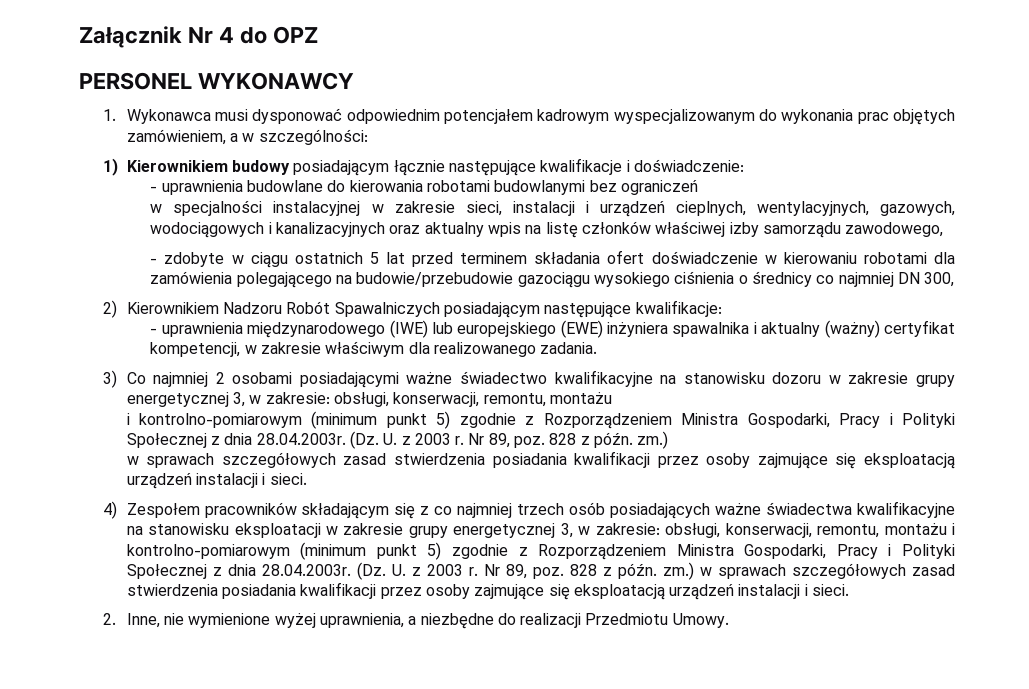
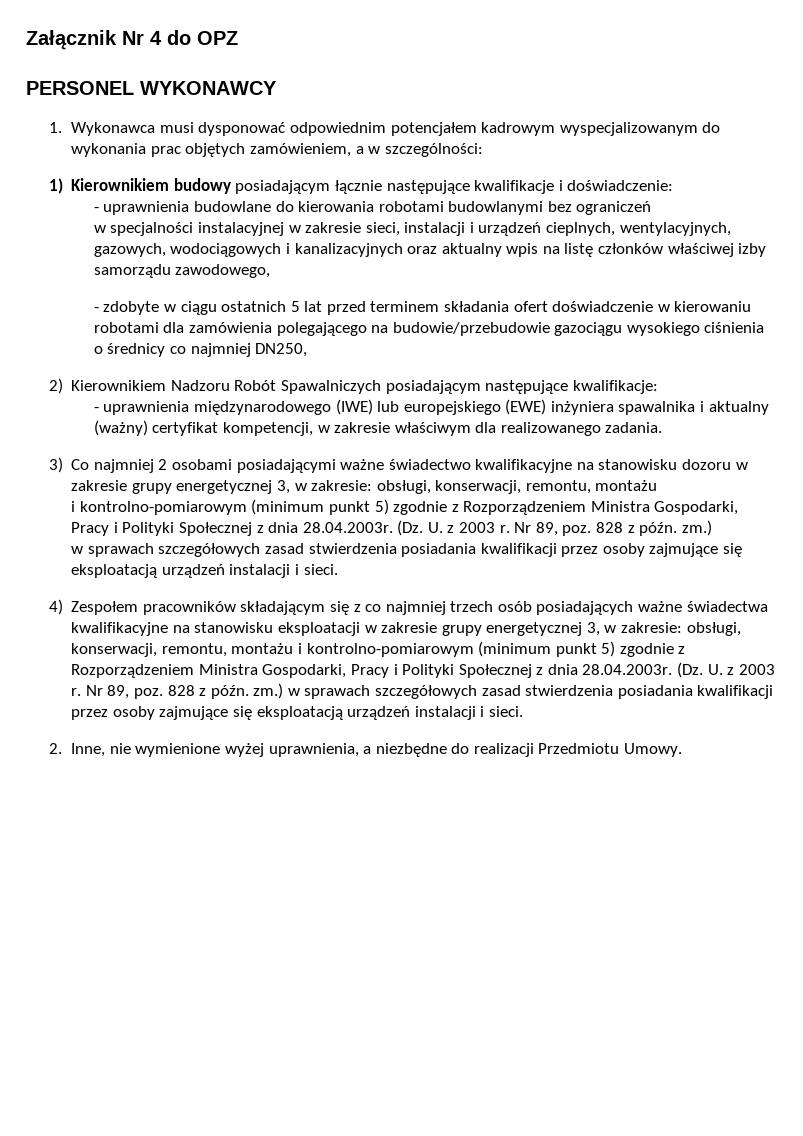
- - zdobyte w ciągu ostatnich 5 lat przed terminem składania ofert doświadczenie w kierowaniu robotami dla zamówienia polegającego na budowie/przebudowie gazociągu wysokiego ciśnienia o średnicy co najmniej DN 300,
+ - zdobyte w ciągu ostatnich 5 lat przed terminem składania ofert doświadczenie w kierowaniu robotami dla zamówienia polegającego na budowie/przebudowie gazociągu wysokiego ciśnienia o średnicy co najmniej DN250,

